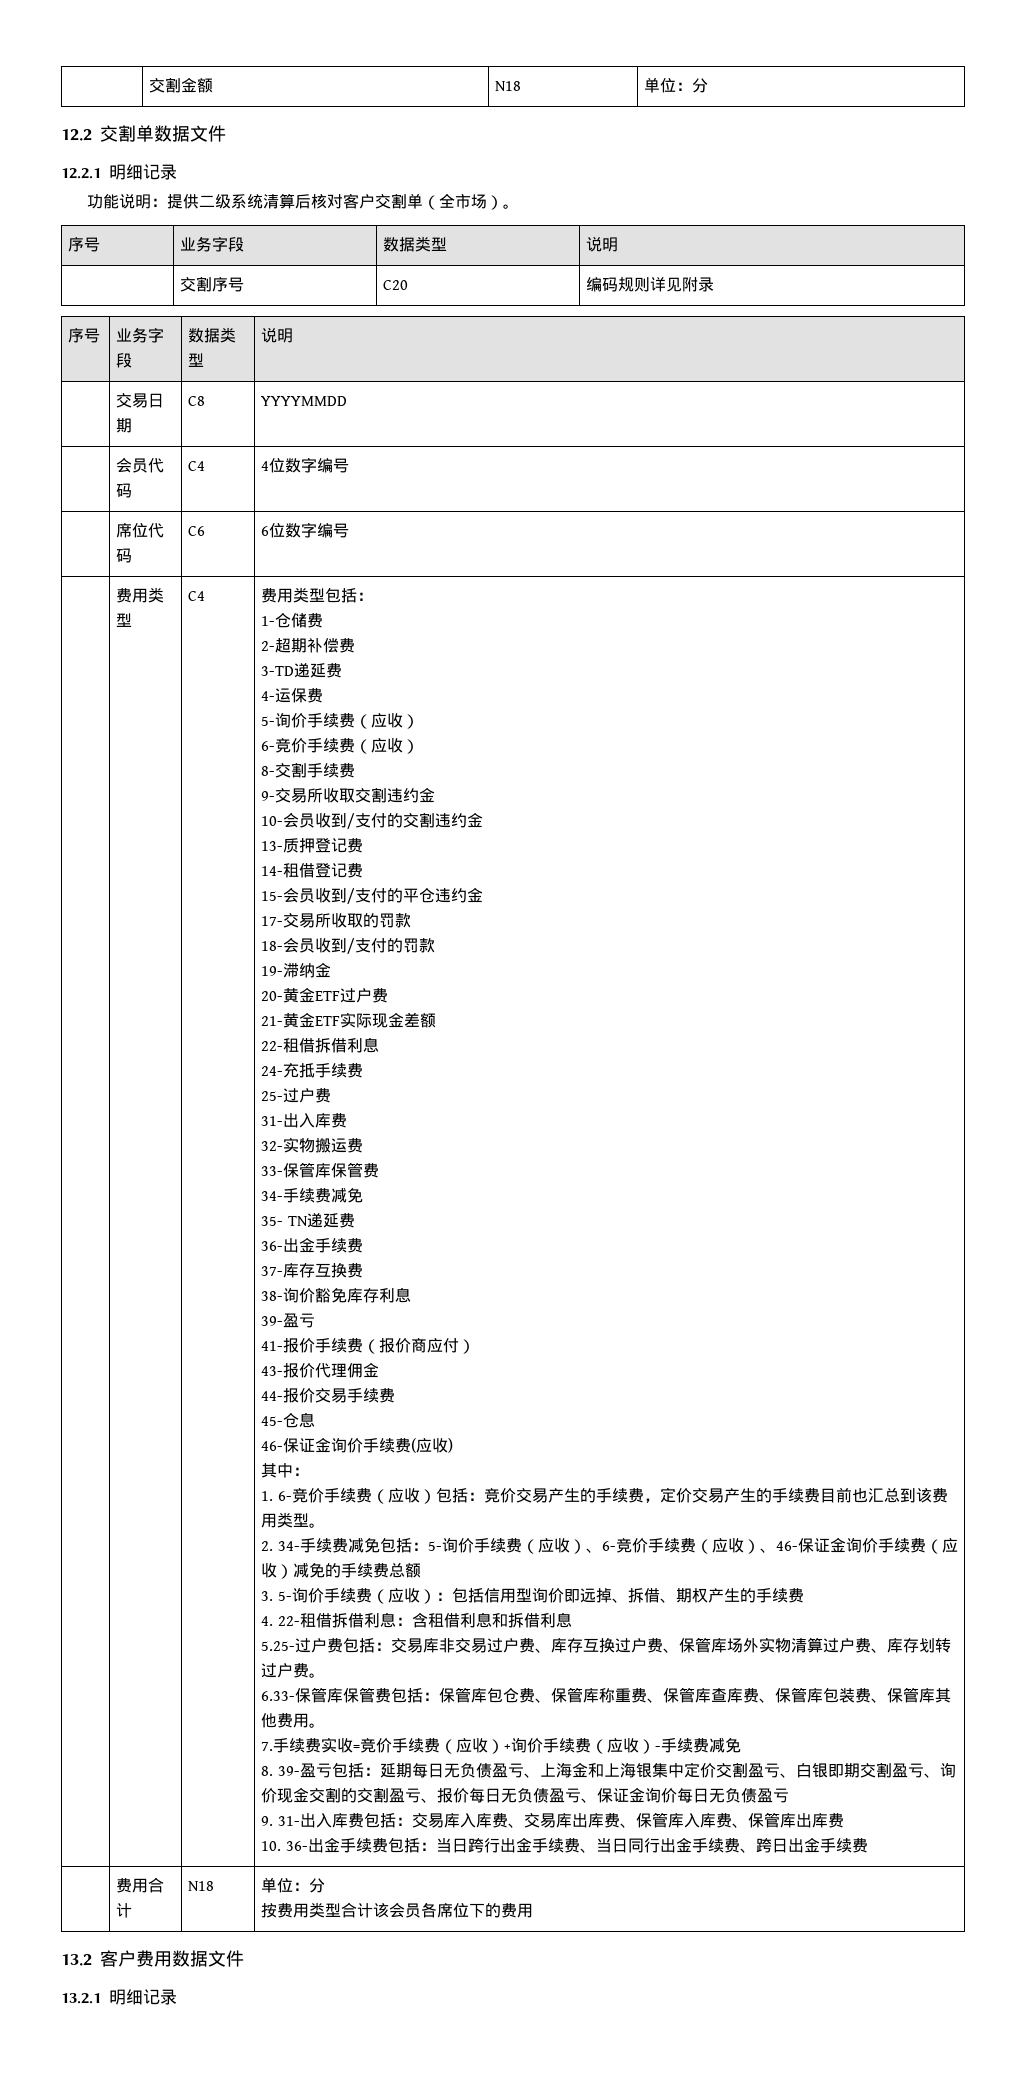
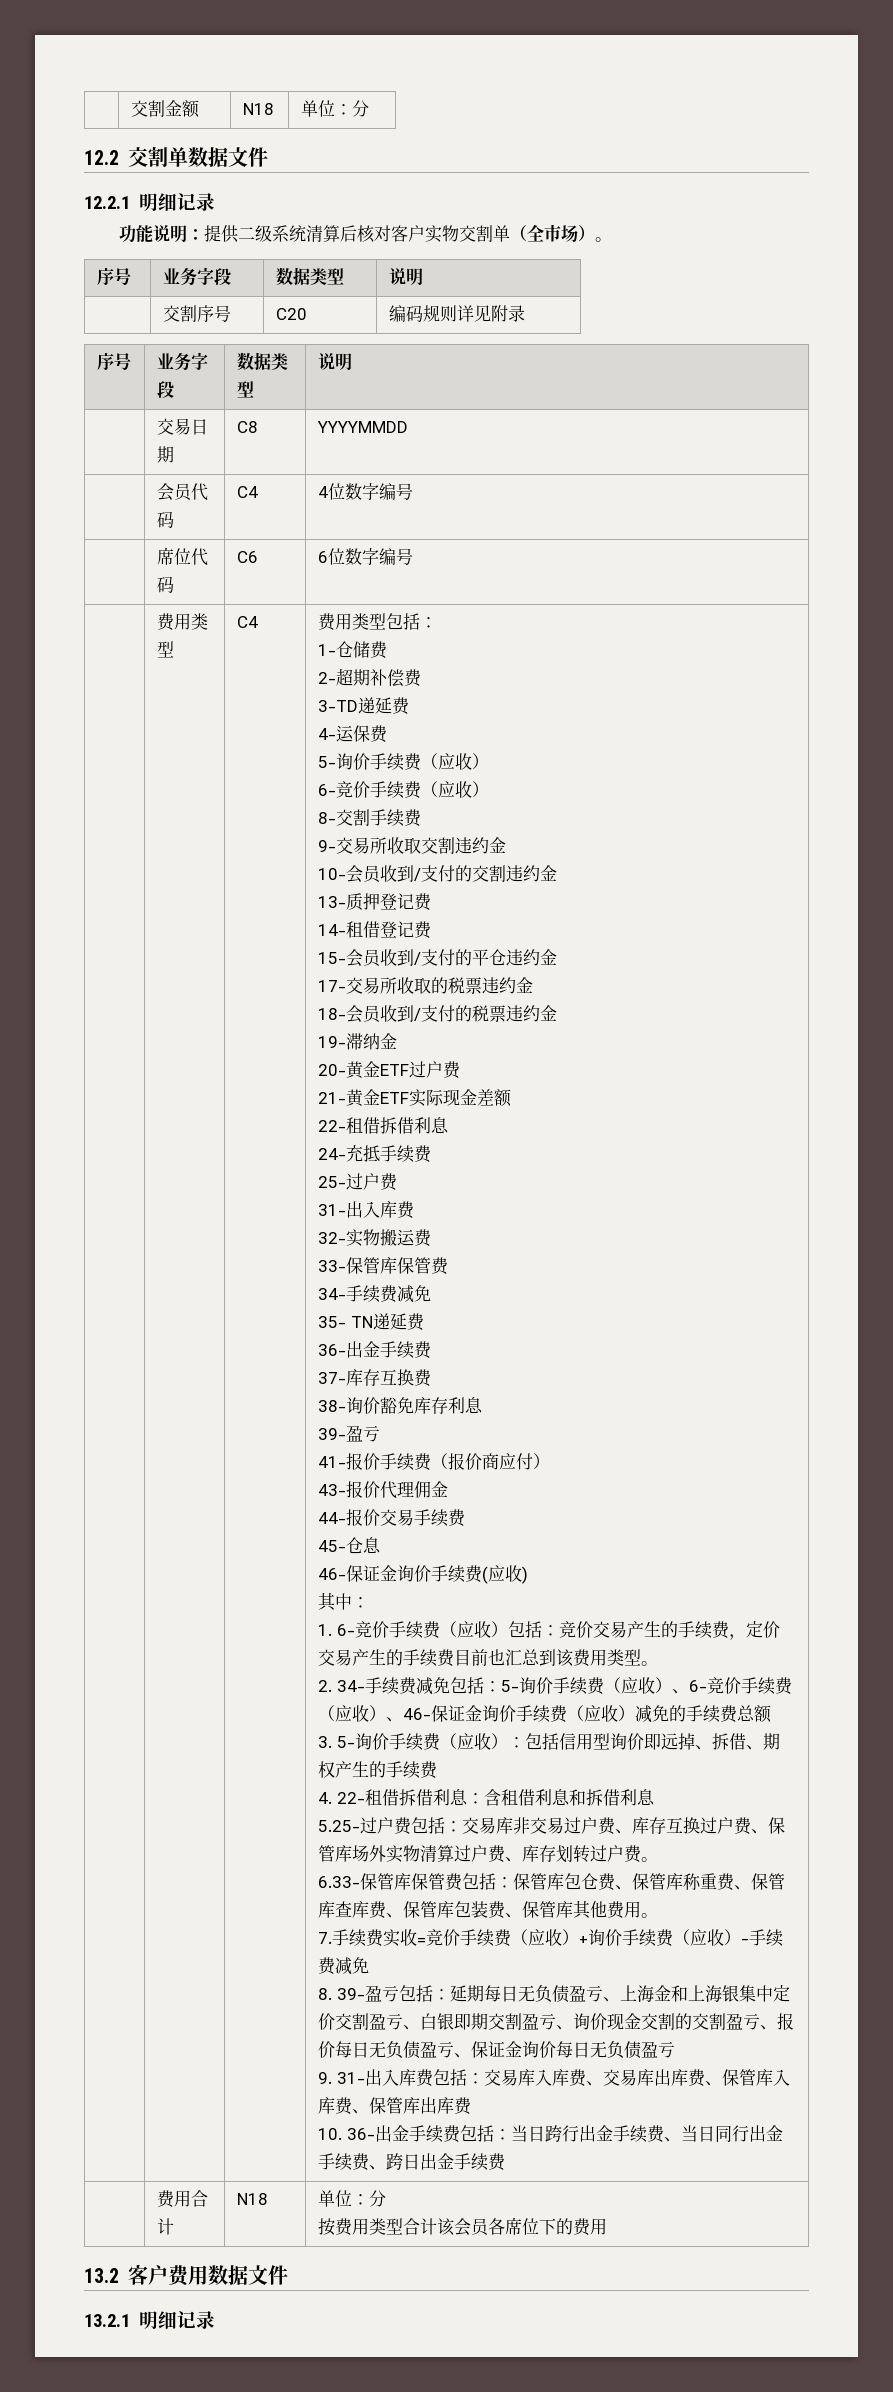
- 功能说明：提供二级系统清算后核对客户交割单（全市场）。
+ 功能说明：提供二级系统清算后核对客户实物交割单（全市场）。
- 17-交易所收取的罚款
+ 17-交易所收取的税票违约金
- 18-会员收到/支付的罚款
+ 18-会员收到/支付的税票违约金

